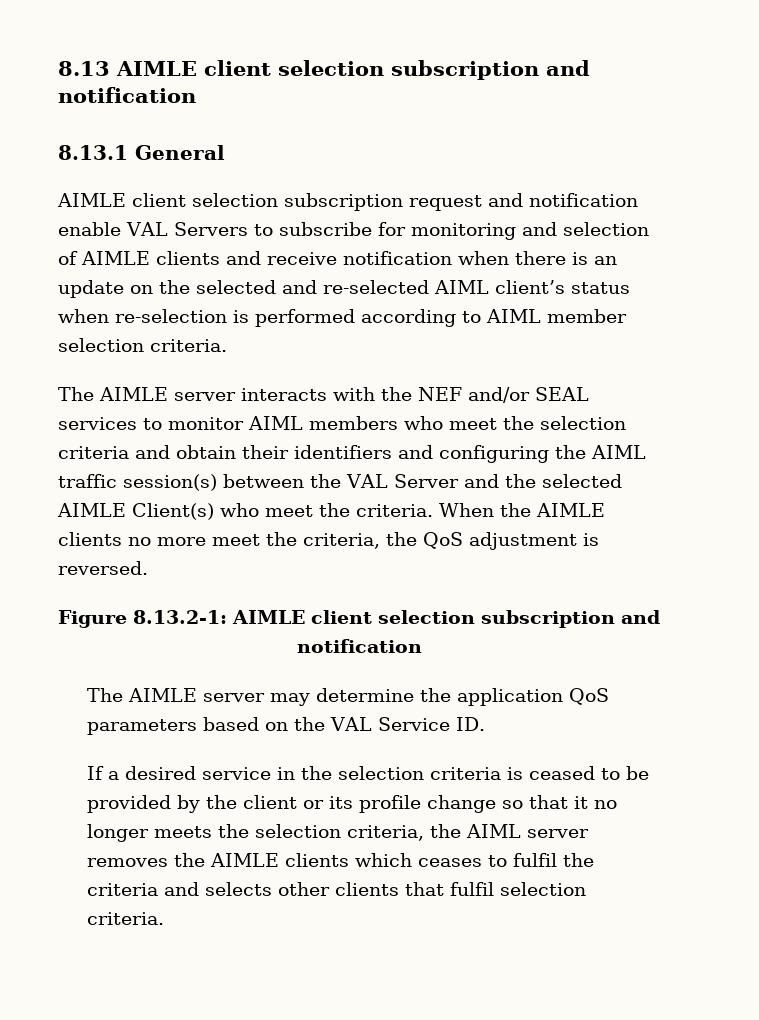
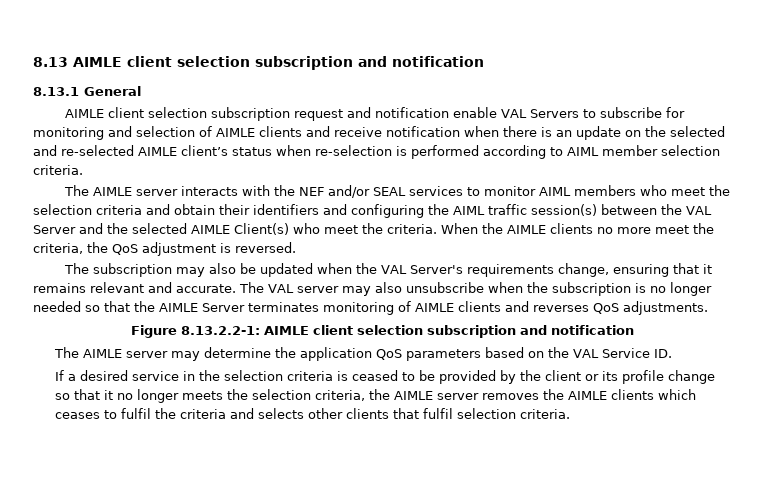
- AIMLE client selection subscription request and notification enable VAL Servers to subscribe for monitoring and selection of AIMLE clients and receive notification when there is an update on the selected and re-selected AIML client’s status when re-selection is performed according to AIML member selection criteria.
+ AIMLE client selection subscription request and notification enable VAL Servers to subscribe for monitoring and selection of AIMLE clients and receive notification when there is an update on the selected and re-selected AIMLE client’s status when re-selection is performed according to AIML member selection criteria.
+ The subscription may also be updated when the VAL Server's requirements change, ensuring that it remains relevant and accurate. The VAL server may also unsubscribe when the subscription is no longer needed so that the AIMLE Server terminates monitoring of AIMLE clients and reverses QoS adjustments.
- Figure 8.13.2-1: AIMLE client selection subscription and notification
+ Figure 8.13.2.2-1: AIMLE client selection subscription and notification
- If a desired service in the selection criteria is ceased to be provided by the client or its profile change so that it no longer meets the selection criteria, the AIML server removes the AIMLE clients which ceases to fulfil the criteria and selects other clients that fulfil selection criteria.
+ If a desired service in the selection criteria is ceased to be provided by the client or its profile change so that it no longer meets the selection criteria, the AIMLE server removes the AIMLE clients which ceases to fulfil the criteria and selects other clients that fulfil selection criteria.

